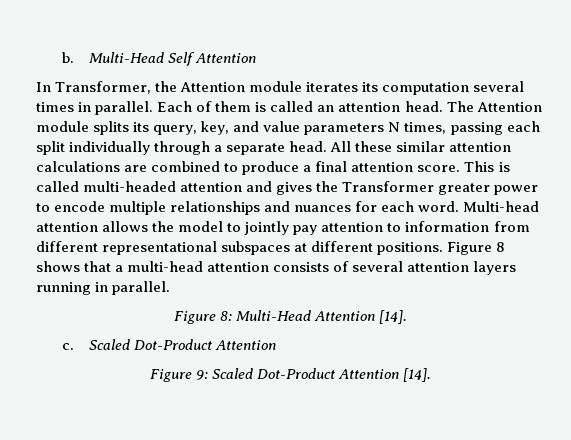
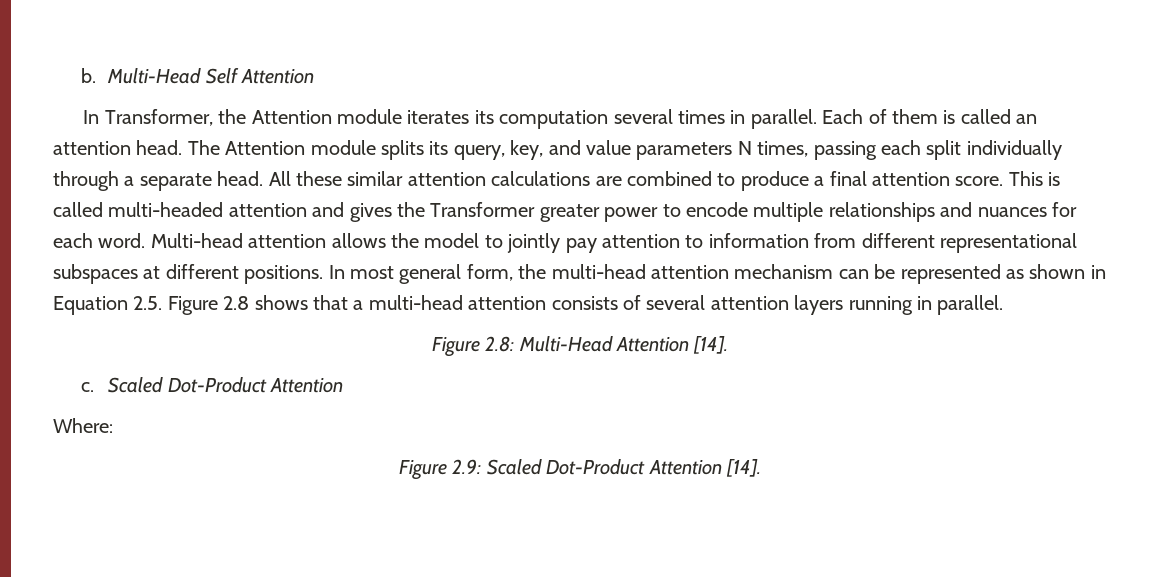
- Figure 8 shows that a multi-head attention consists of several attention layers running in parallel.
+ In most general form, the multi-head attention mechanism can be represented as shown in Equation 2.5. Figure 2.8 shows that a multi-head attention consists of several attention layers running in parallel.
- Figure 8: Multi-Head Attention [14].
+ Figure 2.8: Multi-Head Attention [14].
- Figure 9: Scaled Dot-Product Attention [14].
+ Where:
+ Figure 2.9: Scaled Dot-Product Attention [14].

